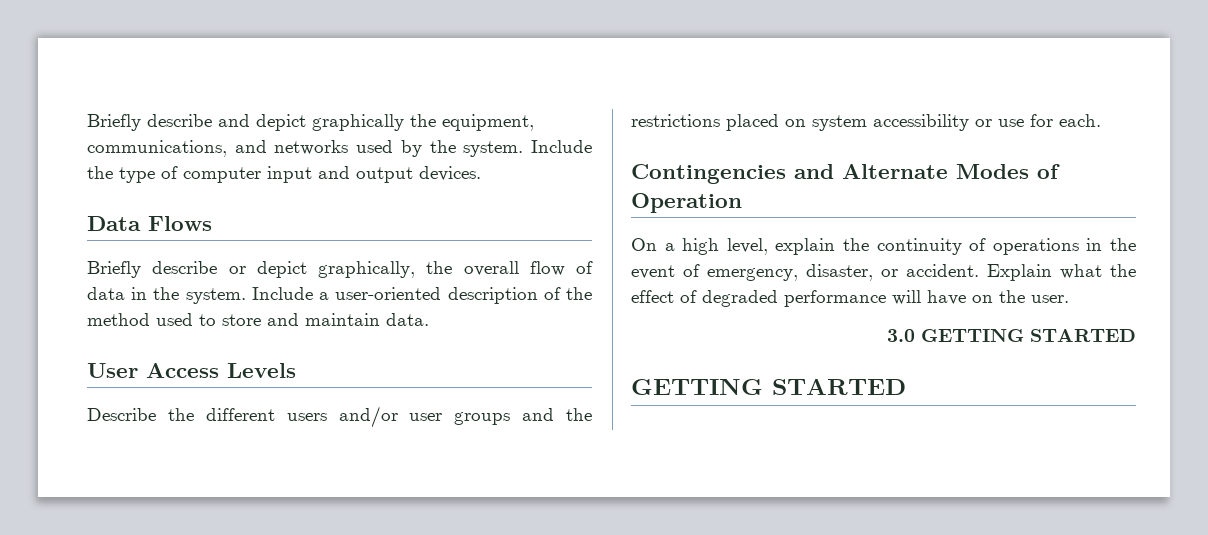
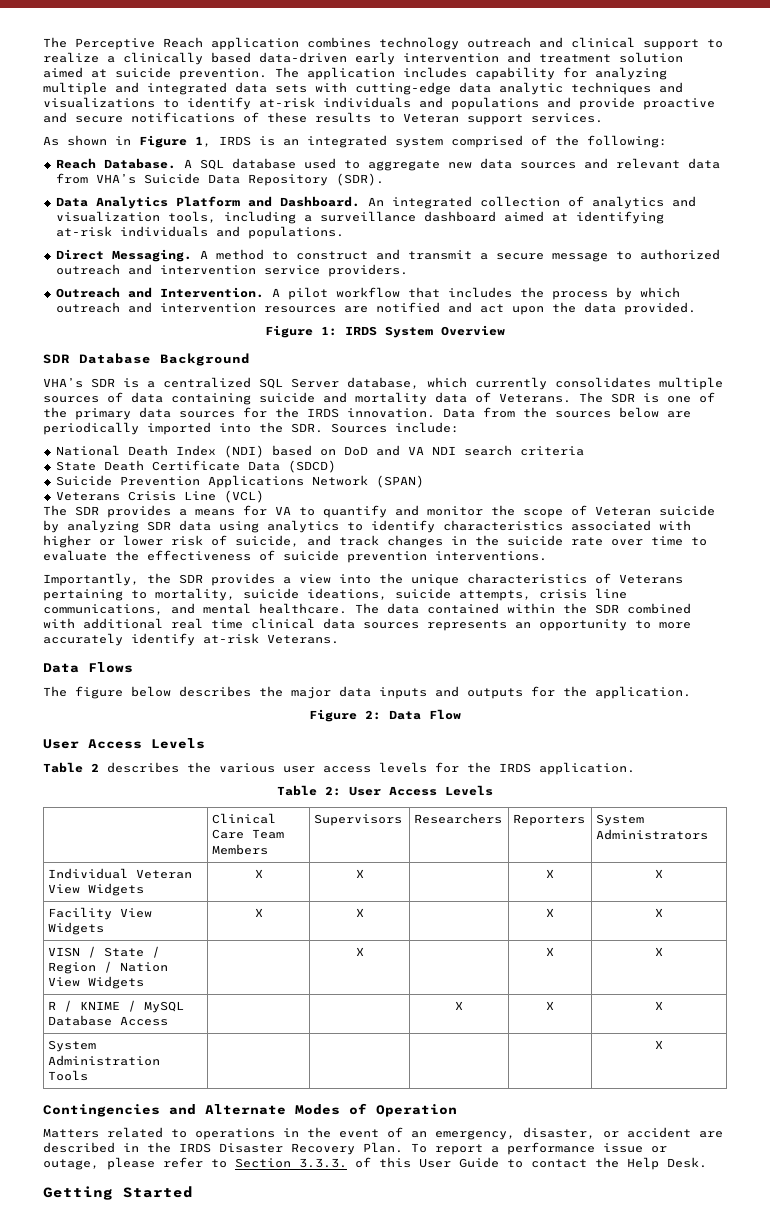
- Briefly describe and depict graphically the equipment, communications, and networks used by the system. Include the type of computer input and output devices.
+ The Perceptive Reach application combines technology outreach and clinical support to realize a clinically based data-driven early intervention and treatment solution aimed at suicide prevention. The application includes capability for analyzing multiple and integrated data sets with cutting-edge data analytic techniques and visualizations to identify at-risk individuals and populations and provide proactive and secure notifications of these results to Veteran support services.
+ As shown in Figure 1, IRDS is an integrated system comprised of the following:
+ Reach Database. A SQL database used to aggregate new data sources and relevant data from VHA’s Suicide Data Repository (SDR).
+ Data Analytics Platform and Dashboard. An integrated collection of analytics and visualization tools, including a surveillance dashboard aimed at identifying at-risk individuals and populations.
+ Direct Messaging. A method to construct and transmit a secure message to authorized outreach and intervention service providers.
+ Outreach and Intervention. A pilot workflow that includes the process by which outreach and intervention resources are notified and act upon the data provided.
+ Figure 1: IRDS System Overview
+ SDR Database Background
+ VHA’s SDR is a centralized SQL Server database, which currently consolidates multiple sources of data containing suicide and mortality data of Veterans. The SDR is one of the primary data sources for the IRDS innovation. Data from the sources below are periodically imported into the SDR. Sources include:
+ National Death Index (NDI) based on DoD and VA NDI search criteria
+ State Death Certificate Data (SDCD)
+ Suicide Prevention Applications Network (SPAN)
+ Veterans Crisis Line (VCL)
+ The SDR provides a means for VA to quantify and monitor the scope of Veteran suicide by analyzing SDR data using analytics to identify characteristics associated with higher or lower risk of suicide, and track changes in the suicide rate over time to evaluate the effectiveness of suicide prevention interventions.
+ Importantly, the SDR provides a view into the unique characteristics of Veterans pertaining to mortality, suicide ideations, suicide attempts, crisis line communications, and mental healthcare. The data contained within the SDR combined with additional real time clinical data sources represents an opportunity to more accurately identify at-risk Veterans.
  Data Flows
- Briefly describe or depict graphically, the overall flow of data in the system. Include a user-oriented description of the method used to store and maintain data.
+ The figure below describes the major data inputs and outputs for the application.
+ Figure 2: Data Flow
  User Access Levels
- Describe the different users and/or user groups and the restrictions placed on system accessibility or use for each.
+ Table 2 describes the various user access levels for the IRDS application.
+ Table 2: User Access Levels
+ | Clinical Care Team Members | Supervisors | Researchers | Reporters | System Administrators
+ Individual Veteran View Widgets | X | X | | X | X
+ Facility View Widgets | X | X | | X | X
+ VISN / State / Region / Nation View Widgets | | X | | X | X
+ R / KNIME / MySQL Database Access | | | X | X | X
+ System Administration Tools | | | | | X
- On a high level, explain the continuity of operations in the event of emergency, disaster, or accident. Explain what the effect of degraded performance will have on the user.
- 3.0 GETTING STARTED
- GETTING STARTED
+ Matters related to operations in the event of an emergency, disaster, or accident are described in the IRDS Disaster Recovery Plan. To report a performance issue or outage, please refer to Section 3.3.3. of this User Guide to contact the Help Desk.
+ Getting Started

